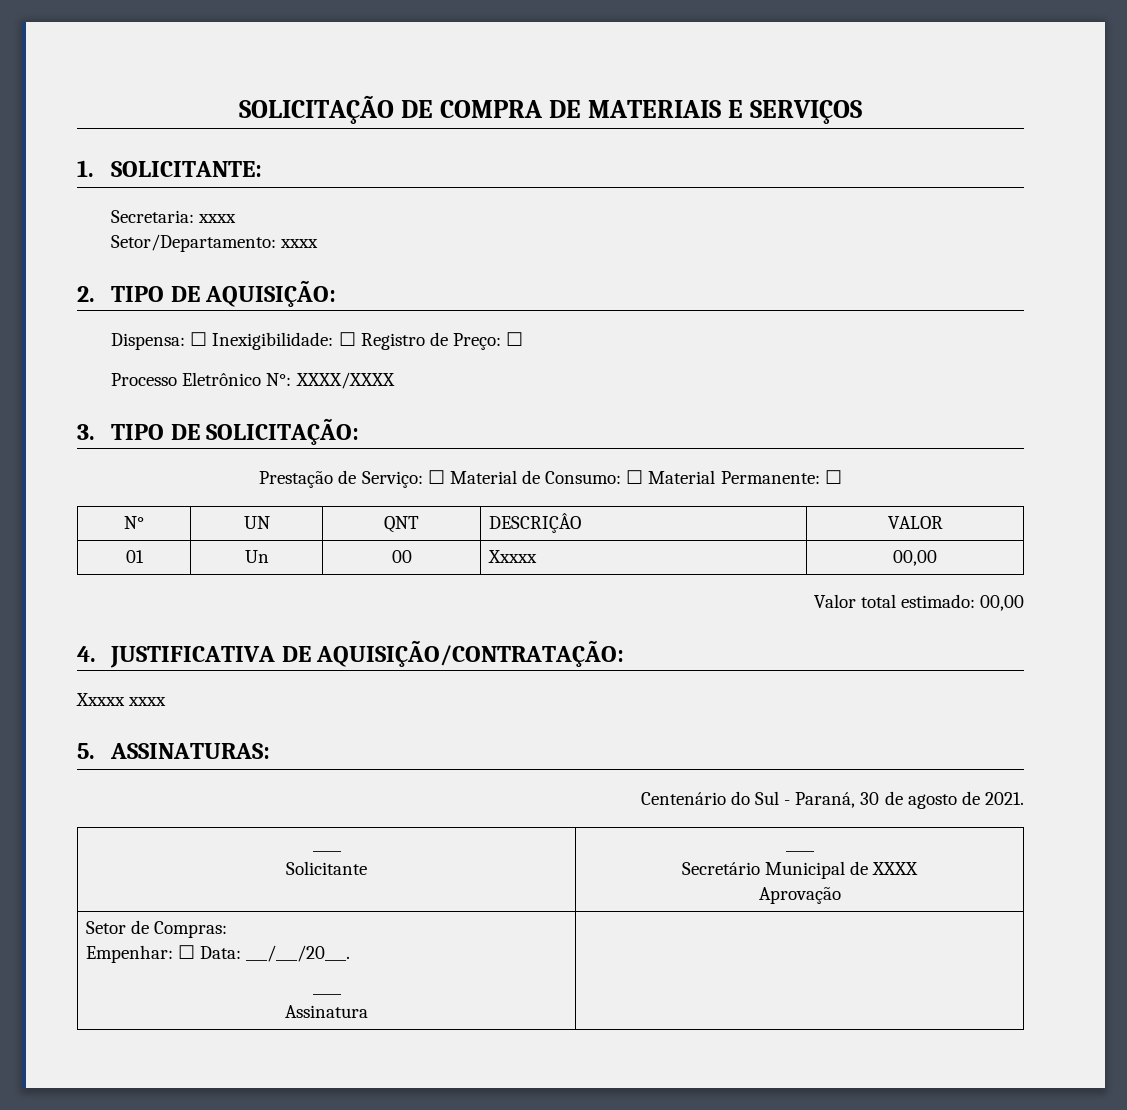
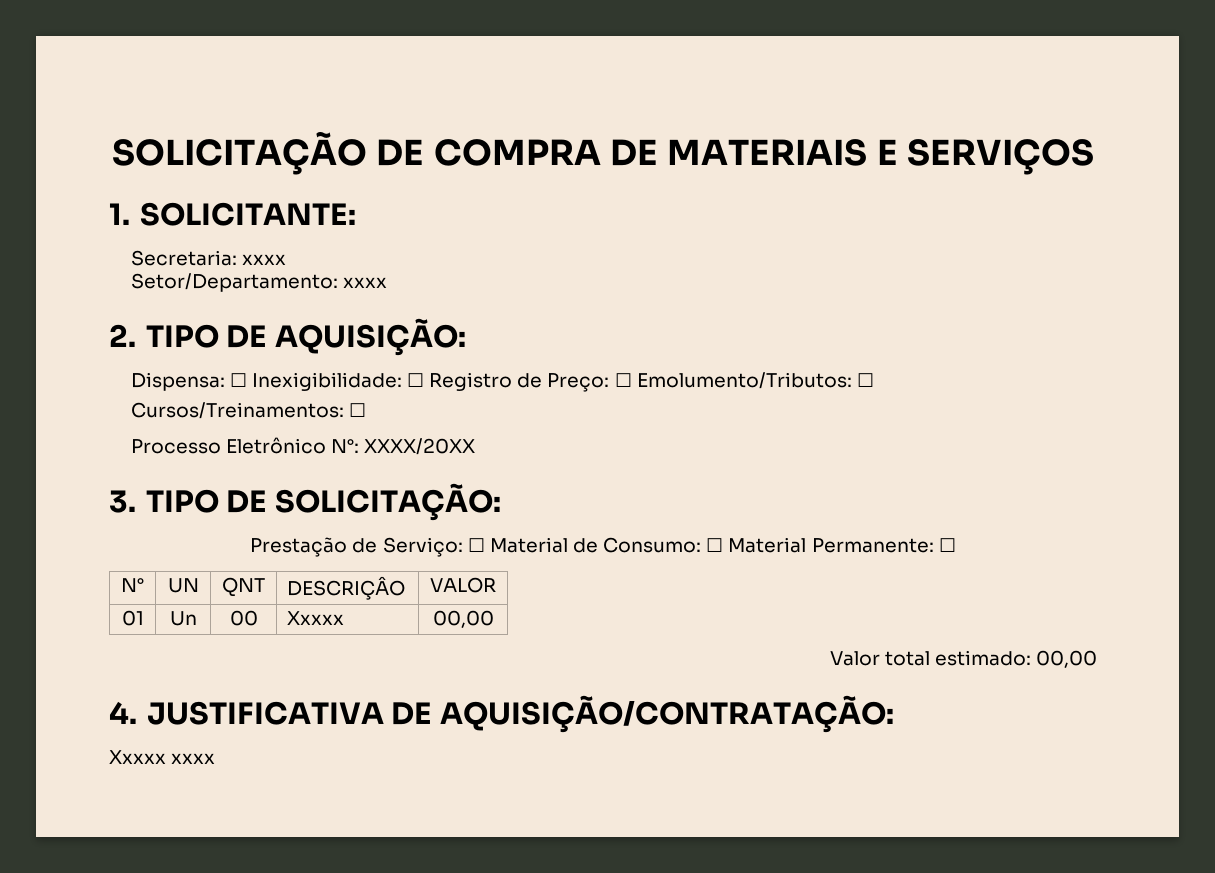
- Dispensa: ☐ Inexigibilidade: ☐ Registro de Preço: ☐
+ Dispensa: ☐ Inexigibilidade: ☐ Registro de Preço: ☐ Emolumento/Tributos: ☐
+ Cursos/Treinamentos: ☐
- Processo Eletrônico N°: XXXX/XXXX
+ Processo Eletrônico N°: XXXX/20XX
- 5. ASSINATURAS:
- Centenário do Sul - Paraná, 30 de agosto de 2021.
- ____
- Solicitante | ____
- Secretário Municipal de XXXX
- Aprovação
- Setor de Compras:
- Empenhar: ☐ Data: ___/___/20___.
- ____
- Assinatura |

